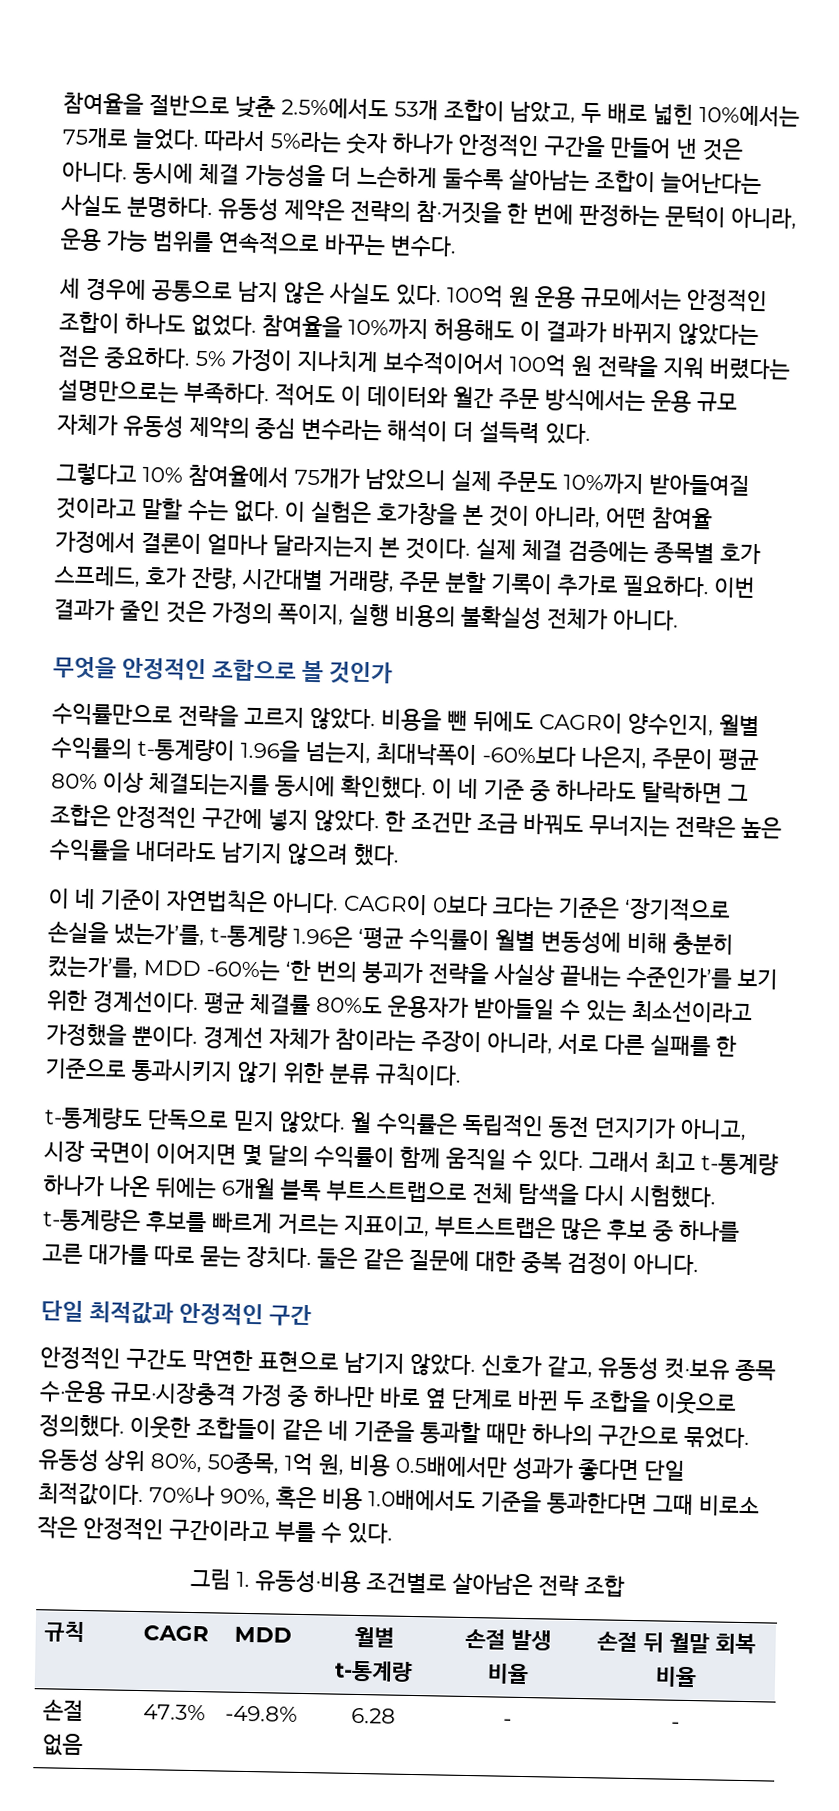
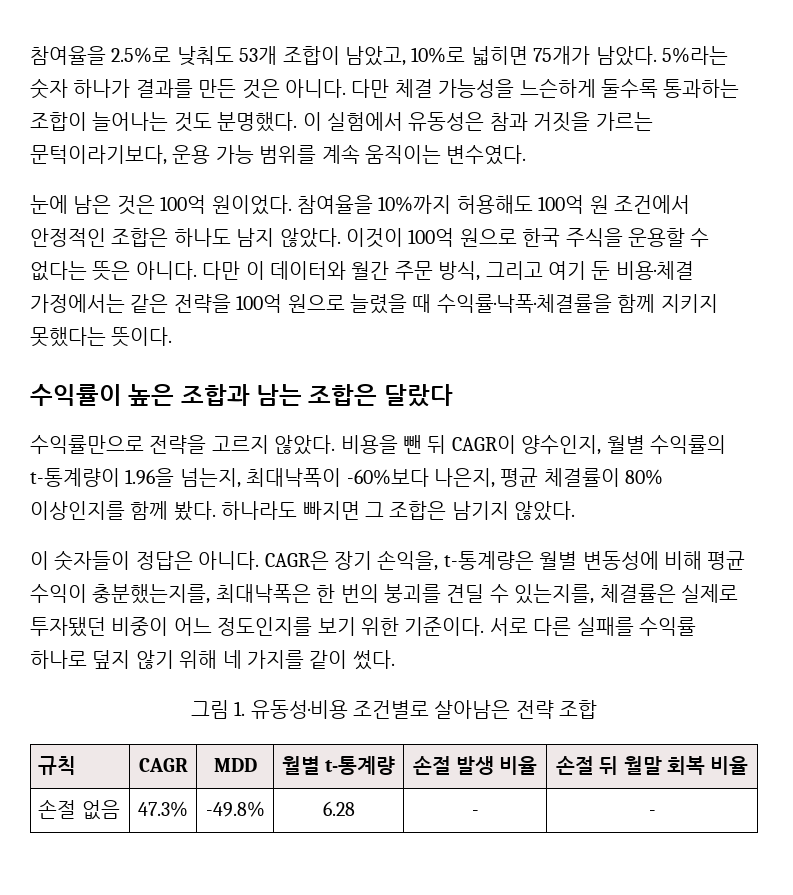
- 참여율을 절반으로 낮춘 2.5%에서도 53개 조합이 남았고, 두 배로 넓힌 10%에서는 75개로 늘었다. 따라서 5%라는 숫자 하나가 안정적인 구간을 만들어 낸 것은 아니다.
+ 참여율을 2.5%로 낮춰도 53개 조합이 남았고, 10%로 넓히면 75개가 남았다. 5%라는 숫자 하나가 결과를 만든 것은 아니다.
- 동시에 체결 가능성을 더 느슨하게 둘수록 살아남는 조합이 늘어난다는 사실도 분명하다. 유동성 제약은 전략의 참·거짓을 한 번에 판정하는 문턱이 아니라, 운용 가능 범위를 연속적으로 바꾸는 변수다.
- 세 경우에 공통으로 남지 않은 사실도 있다. 100억 원 운용 규모에서는 안정적인 조합이 하나도 없었다. 참여율을 10%까지 허용해도 이 결과가 바뀌지 않았다는 점은 중요하다. 5% 가정이 지나치게 보수적이어서 100억 원 전략을 지워 버렸다는 설명만으로는 부족하다. 적어도 이 데이터와 월간 주문 방식에서는 운용 규모 자체가 유동성 제약의 중심 변수라는 해석이 더 설득력 있다.
- 그렇다고 10% 참여율에서 75개가 남았으니 실제 주문도 10%까지 받아들여질 것이라고 말할 수는 없다. 이 실험은 호가창을 본 것이 아니라, 어떤 참여율 가정에서 결론이 얼마나 달라지는지 본 것이다. 실제 체결 검증에는 종목별 호가 스프레드, 호가 잔량, 시간대별 거래량, 주문 분할 기록이 추가로 필요하다. 이번 결과가 줄인 것은 가정의 폭이지, 실행 비용의 불확실성 전체가 아니다.
- 무엇을 안정적인 조합으로 볼 것인가
+ 다만 체결 가능성을 느슨하게 둘수록 통과하는 조합이 늘어나는 것도 분명했다. 이 실험에서 유동성은 참과 거짓을 가르는 문턱이라기보다, 운용 가능 범위를 계속 움직이는 변수였다.
+ 눈에 남은 것은 100억 원이었다. 참여율을 10%까지 허용해도 100억 원 조건에서 안정적인 조합은 하나도 남지 않았다. 이것이 100억 원으로 한국 주식을 운용할 수 없다는 뜻은 아니다. 다만 이 데이터와 월간 주문 방식, 그리고 여기 둔 비용·체결 가정에서는 같은 전략을 100억 원으로 늘렸을 때 수익률·낙폭·체결률을 함께 지키지 못했다는 뜻이다.
+ 수익률이 높은 조합과 남는 조합은 달랐다
- 비용을 뺀 뒤에도 CAGR이 양수인지, 월별 수익률의 t-통계량이 1.96을 넘는지, 최대낙폭이 -60%보다 나은지, 주문이 평균 80% 이상 체결되는지를 동시에 확인했다. 이 네 기준 중 하나라도 탈락하면 그 조합은 안정적인 구간에 넣지 않았다. 한 조건만 조금 바꿔도 무너지는 전략은 높은 수익률을 내더라도 남기지 않으려 했다.
- 이 네 기준이 자연법칙은 아니다. CAGR이 0보다 크다는 기준은 ‘장기적으로 손실을 냈는가’를, t-통계량 1.96은 ‘평균 수익률이 월별 변동성에 비해 충분히 컸는가’를, MDD -60%는 ‘한 번의 붕괴가 전략을 사실상 끝내는 수준인가’를 보기 위한 경계선이다. 평균 체결률 80%도 운용자가 받아들일 수 있는 최소선이라고 가정했을 뿐이다. 경계선 자체가 참이라는 주장이 아니라, 서로 다른 실패를 한 기준으로 통과시키지 않기 위한 분류 규칙이다.
- t-통계량도 단독으로 믿지 않았다. 월 수익률은 독립적인 동전 던지기가 아니고, 시장 국면이 이어지면 몇 달의 수익률이 함께 움직일 수 있다. 그래서 최고 t-통계량 하나가 나온 뒤에는 6개월 블록 부트스트랩으로 전체 탐색을 다시 시험했다. t-통계량은 후보를 빠르게 거르는 지표이고, 부트스트랩은 많은 후보 중 하나를 고른 대가를 따로 묻는 장치다. 둘은 같은 질문에 대한 중복 검정이 아니다.
- 단일 최적값과 안정적인 구간
- 안정적인 구간도 막연한 표현으로 남기지 않았다. 신호가 같고, 유동성 컷·보유 종목 수·운용 규모·시장충격 가정 중 하나만 바로 옆 단계로 바뀐 두 조합을 이웃으로 정의했다. 이웃한 조합들이 같은 네 기준을 통과할 때만 하나의 구간으로 묶었다. 유동성 상위 80%, 50종목, 1억 원, 비용 0.5배에서만 성과가 좋다면 단일 최적값이다. 70%나 90%, 혹은 비용 1.0배에서도 기준을 통과한다면 그때 비로소 작은 안정적인 구간이라고 부를 수 있다.
+ 비용을 뺀 뒤 CAGR이 양수인지, 월별 수익률의 t-통계량이 1.96을 넘는지, 최대낙폭이 -60%보다 나은지, 평균 체결률이 80% 이상인지를 함께 봤다. 하나라도 빠지면 그 조합은 남기지 않았다.
+ 이 숫자들이 정답은 아니다. CAGR은 장기 손익을, t-통계량은 월별 변동성에 비해 평균 수익이 충분했는지를, 최대낙폭은 한 번의 붕괴를 견딜 수 있는지를, 체결률은 실제로 투자됐던 비중이 어느 정도인지를 보기 위한 기준이다. 서로 다른 실패를 수익률 하나로 덮지 않기 위해 네 가지를 같이 썼다.

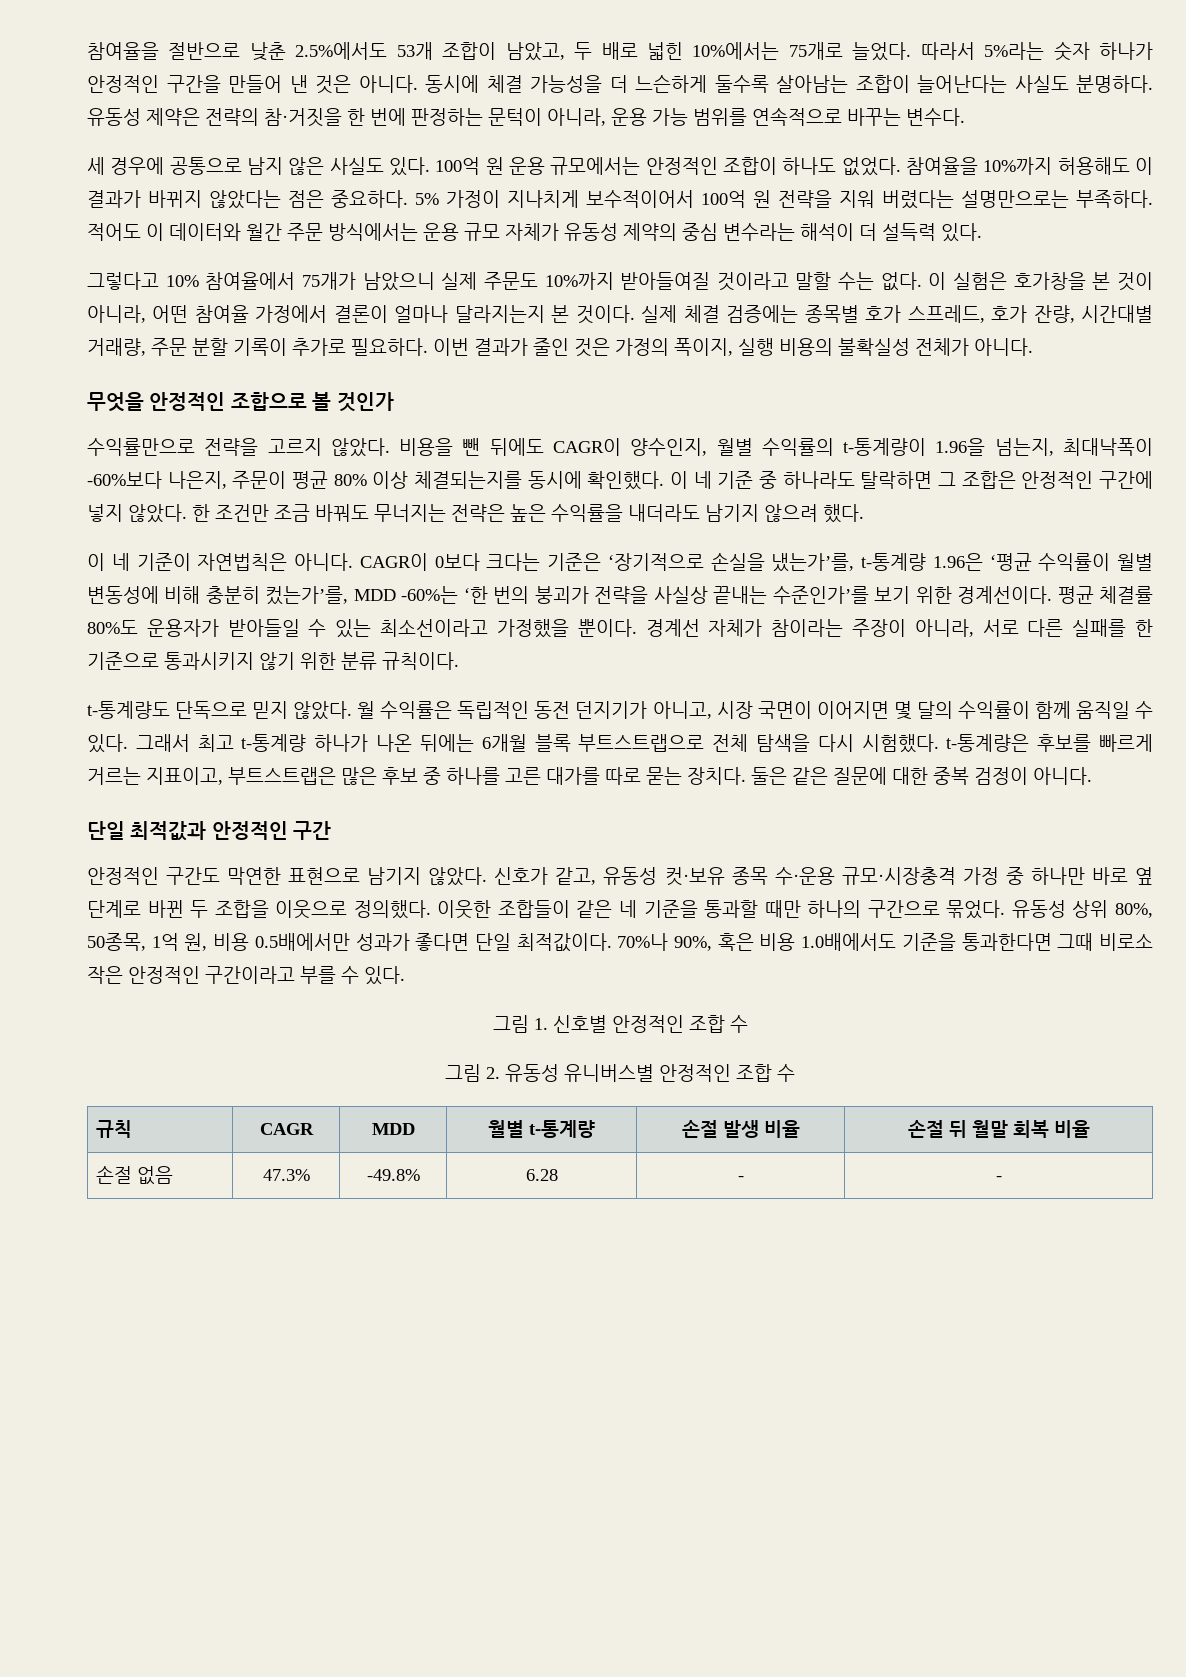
- 참여율을 2.5%로 낮춰도 53개 조합이 남았고, 10%로 넓히면 75개가 남았다. 5%라는 숫자 하나가 결과를 만든 것은 아니다.
+ 참여율을 절반으로 낮춘 2.5%에서도 53개 조합이 남았고, 두 배로 넓힌 10%에서는 75개로 늘었다. 따라서 5%라는 숫자 하나가 안정적인 구간을 만들어 낸 것은 아니다.
- 다만 체결 가능성을 느슨하게 둘수록 통과하는 조합이 늘어나는 것도 분명했다. 이 실험에서 유동성은 참과 거짓을 가르는 문턱이라기보다, 운용 가능 범위를 계속 움직이는 변수였다.
- 눈에 남은 것은 100억 원이었다. 참여율을 10%까지 허용해도 100억 원 조건에서 안정적인 조합은 하나도 남지 않았다. 이것이 100억 원으로 한국 주식을 운용할 수 없다는 뜻은 아니다. 다만 이 데이터와 월간 주문 방식, 그리고 여기 둔 비용·체결 가정에서는 같은 전략을 100억 원으로 늘렸을 때 수익률·낙폭·체결률을 함께 지키지 못했다는 뜻이다.
- 수익률이 높은 조합과 남는 조합은 달랐다
+ 동시에 체결 가능성을 더 느슨하게 둘수록 살아남는 조합이 늘어난다는 사실도 분명하다. 유동성 제약은 전략의 참·거짓을 한 번에 판정하는 문턱이 아니라, 운용 가능 범위를 연속적으로 바꾸는 변수다.
+ 세 경우에 공통으로 남지 않은 사실도 있다. 100억 원 운용 규모에서는 안정적인 조합이 하나도 없었다. 참여율을 10%까지 허용해도 이 결과가 바뀌지 않았다는 점은 중요하다. 5% 가정이 지나치게 보수적이어서 100억 원 전략을 지워 버렸다는 설명만으로는 부족하다. 적어도 이 데이터와 월간 주문 방식에서는 운용 규모 자체가 유동성 제약의 중심 변수라는 해석이 더 설득력 있다.
+ 그렇다고 10% 참여율에서 75개가 남았으니 실제 주문도 10%까지 받아들여질 것이라고 말할 수는 없다. 이 실험은 호가창을 본 것이 아니라, 어떤 참여율 가정에서 결론이 얼마나 달라지는지 본 것이다. 실제 체결 검증에는 종목별 호가 스프레드, 호가 잔량, 시간대별 거래량, 주문 분할 기록이 추가로 필요하다. 이번 결과가 줄인 것은 가정의 폭이지, 실행 비용의 불확실성 전체가 아니다.
+ 무엇을 안정적인 조합으로 볼 것인가
- 비용을 뺀 뒤 CAGR이 양수인지, 월별 수익률의 t-통계량이 1.96을 넘는지, 최대낙폭이 -60%보다 나은지, 평균 체결률이 80% 이상인지를 함께 봤다. 하나라도 빠지면 그 조합은 남기지 않았다.
- 이 숫자들이 정답은 아니다. CAGR은 장기 손익을, t-통계량은 월별 변동성에 비해 평균 수익이 충분했는지를, 최대낙폭은 한 번의 붕괴를 견딜 수 있는지를, 체결률은 실제로 투자됐던 비중이 어느 정도인지를 보기 위한 기준이다. 서로 다른 실패를 수익률 하나로 덮지 않기 위해 네 가지를 같이 썼다.
- 그림 1. 유동성·비용 조건별로 살아남은 전략 조합
+ 비용을 뺀 뒤에도 CAGR이 양수인지, 월별 수익률의 t-통계량이 1.96을 넘는지, 최대낙폭이 -60%보다 나은지, 주문이 평균 80% 이상 체결되는지를 동시에 확인했다. 이 네 기준 중 하나라도 탈락하면 그 조합은 안정적인 구간에 넣지 않았다. 한 조건만 조금 바꿔도 무너지는 전략은 높은 수익률을 내더라도 남기지 않으려 했다.
+ 이 네 기준이 자연법칙은 아니다. CAGR이 0보다 크다는 기준은 ‘장기적으로 손실을 냈는가’를, t-통계량 1.96은 ‘평균 수익률이 월별 변동성에 비해 충분히 컸는가’를, MDD -60%는 ‘한 번의 붕괴가 전략을 사실상 끝내는 수준인가’를 보기 위한 경계선이다. 평균 체결률 80%도 운용자가 받아들일 수 있는 최소선이라고 가정했을 뿐이다. 경계선 자체가 참이라는 주장이 아니라, 서로 다른 실패를 한 기준으로 통과시키지 않기 위한 분류 규칙이다.
+ t-통계량도 단독으로 믿지 않았다. 월 수익률은 독립적인 동전 던지기가 아니고, 시장 국면이 이어지면 몇 달의 수익률이 함께 움직일 수 있다. 그래서 최고 t-통계량 하나가 나온 뒤에는 6개월 블록 부트스트랩으로 전체 탐색을 다시 시험했다. t-통계량은 후보를 빠르게 거르는 지표이고, 부트스트랩은 많은 후보 중 하나를 고른 대가를 따로 묻는 장치다. 둘은 같은 질문에 대한 중복 검정이 아니다.
+ 단일 최적값과 안정적인 구간
+ 안정적인 구간도 막연한 표현으로 남기지 않았다. 신호가 같고, 유동성 컷·보유 종목 수·운용 규모·시장충격 가정 중 하나만 바로 옆 단계로 바뀐 두 조합을 이웃으로 정의했다. 이웃한 조합들이 같은 네 기준을 통과할 때만 하나의 구간으로 묶었다. 유동성 상위 80%, 50종목, 1억 원, 비용 0.5배에서만 성과가 좋다면 단일 최적값이다. 70%나 90%, 혹은 비용 1.0배에서도 기준을 통과한다면 그때 비로소 작은 안정적인 구간이라고 부를 수 있다.
+ 그림 1. 신호별 안정적인 조합 수
+ 그림 2. 유동성 유니버스별 안정적인 조합 수

